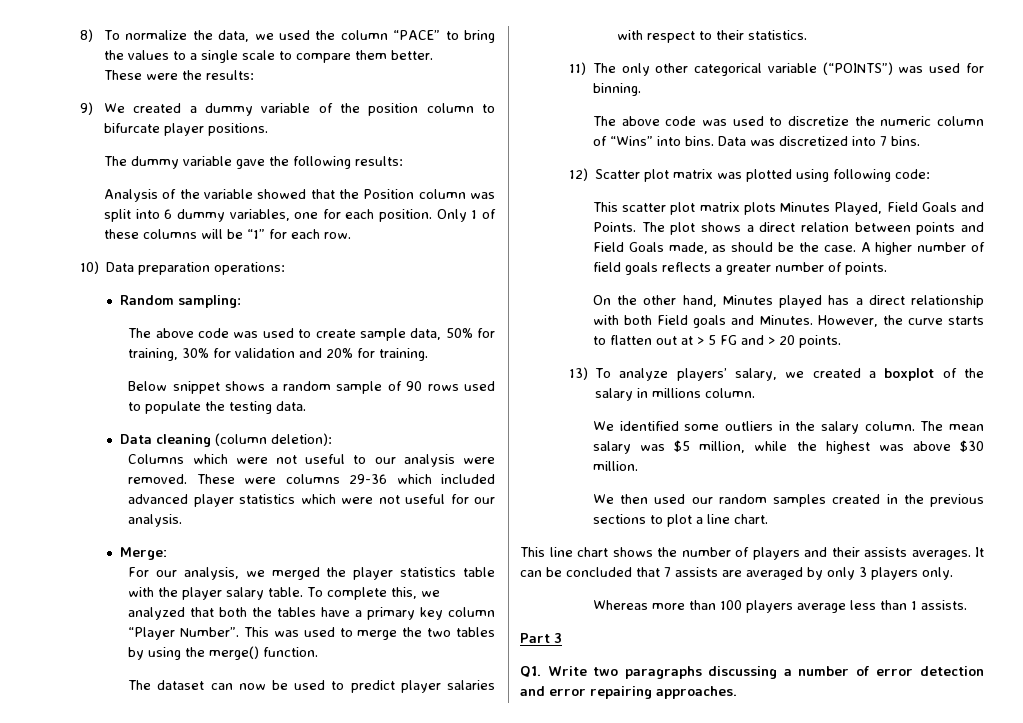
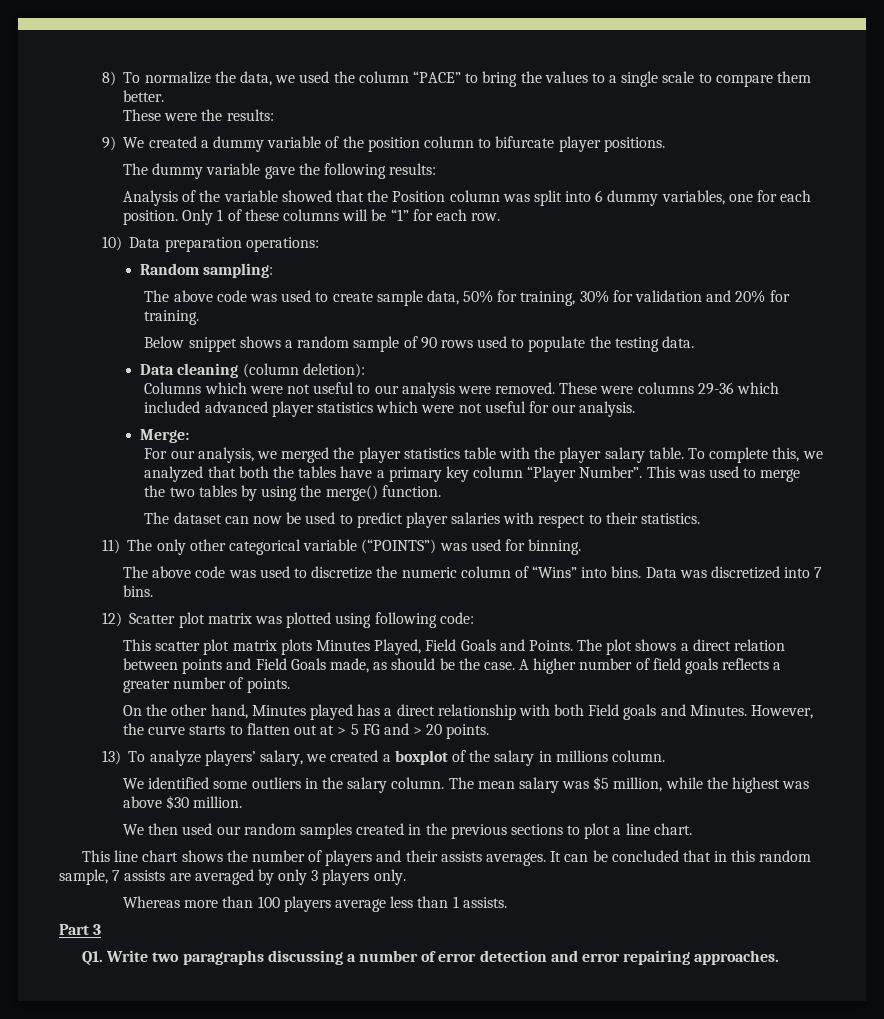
- It can be concluded that 7 assists are averaged by only 3 players only.
+ It can be concluded that in this random sample, 7 assists are averaged by only 3 players only.

